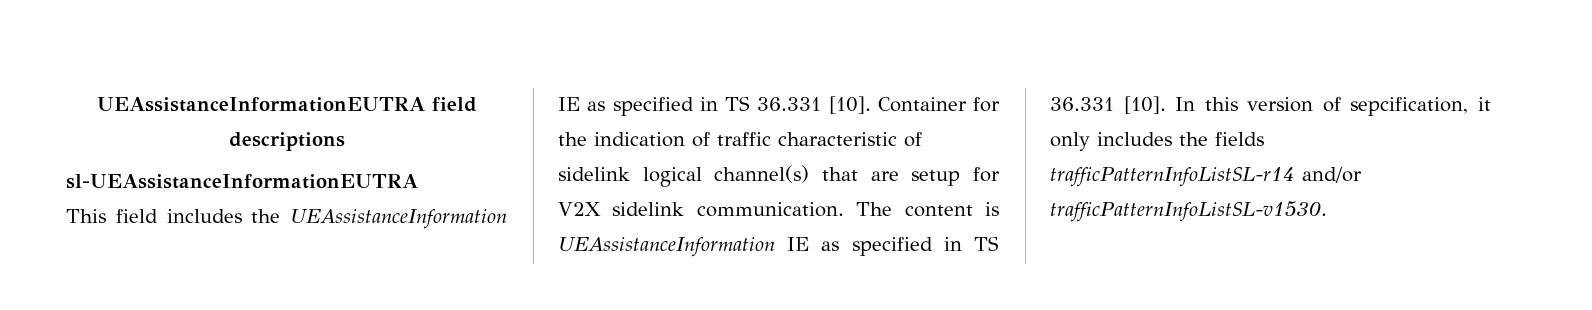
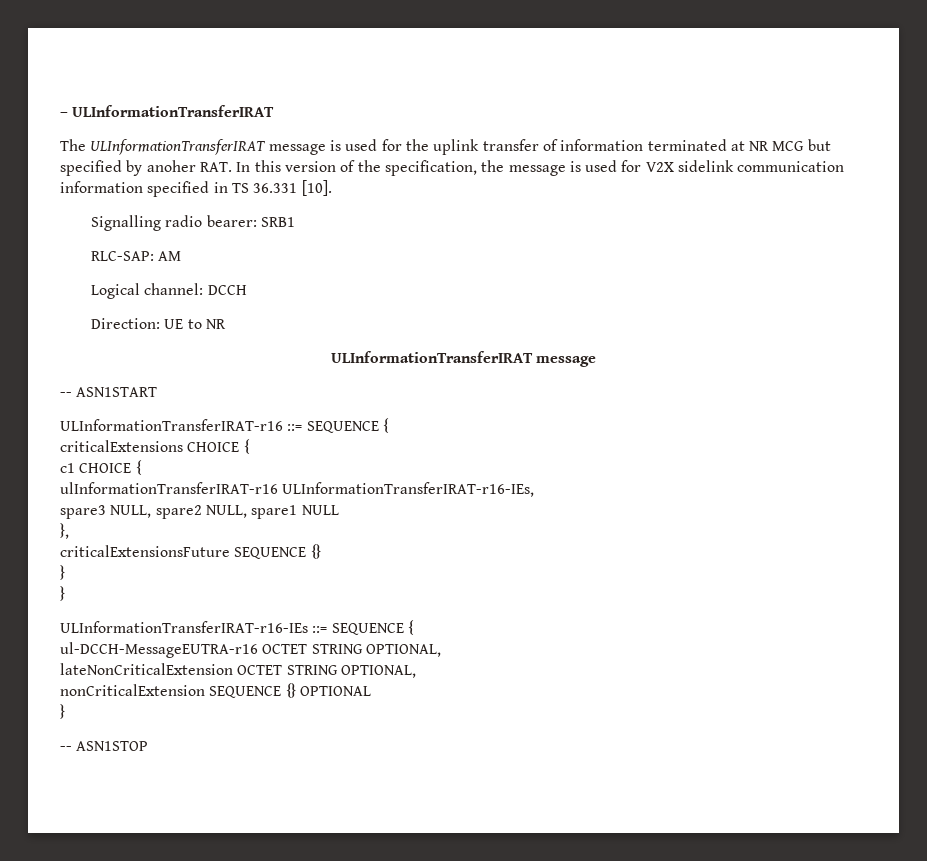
- UEAssistanceInformationEUTRA field descriptions
- sl-UEAssistanceInformationEUTRA
- This field includes the UEAssistanceInformation IE as specified in TS 36.331 [10]. Container for the indication of traffic characteristic of sidelink logical channel(s) that are setup for V2X sidelink communication. The content is UEAssistanceInformation IE as specified in TS 36.331 [10]. In this version of sepcification, it only includes the fields trafficPatternInfoListSL-r14 and/or trafficPatternInfoListSL-v1530.
+ – ULInformationTransferIRAT
+ The ULInformationTransferIRAT message is used for the uplink transfer of information terminated at NR MCG but specified by anoher RAT. In this version of the specification, the message is used for V2X sidelink communication information specified in TS 36.331 [10].
+ Signalling radio bearer: SRB1
+ RLC-SAP: AM
+ Logical channel: DCCH
+ Direction: UE to NR
+ ULInformationTransferIRAT message
+ -- ASN1START
+ ULInformationTransferIRAT-r16 ::= SEQUENCE {
+ criticalExtensions CHOICE {
+ c1 CHOICE {
+ ulInformationTransferIRAT-r16 ULInformationTransferIRAT-r16-IEs,
+ spare3 NULL, spare2 NULL, spare1 NULL
+ },
+ criticalExtensionsFuture SEQUENCE {}
+ }
+ }
+ ULInformationTransferIRAT-r16-IEs ::= SEQUENCE {
+ ul-DCCH-MessageEUTRA-r16 OCTET STRING OPTIONAL,
+ lateNonCriticalExtension OCTET STRING OPTIONAL,
+ nonCriticalExtension SEQUENCE {} OPTIONAL
+ }
+ -- ASN1STOP

